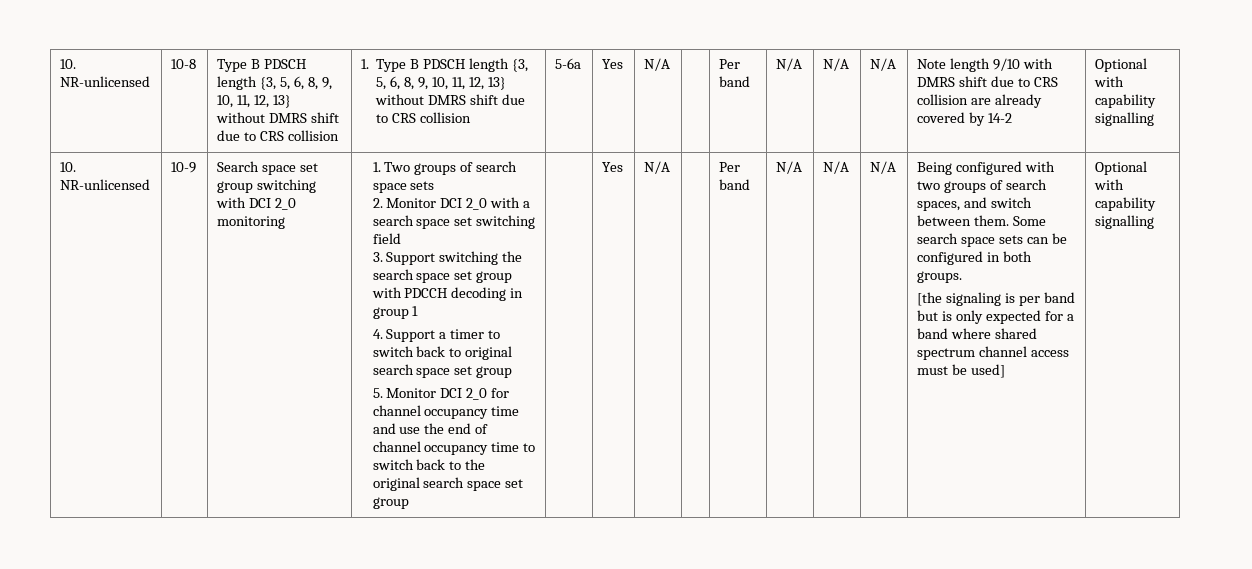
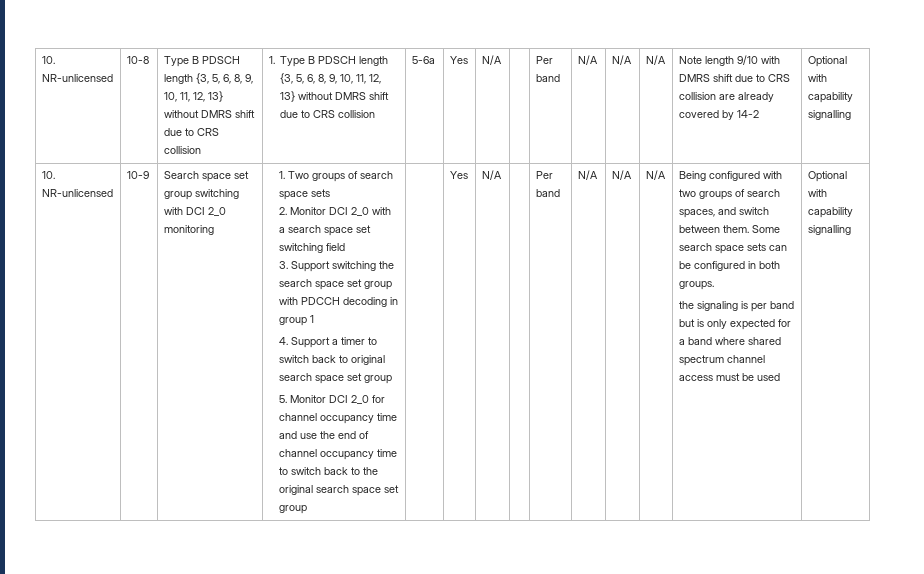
- [the signaling is per band but is only expected for a band where shared spectrum channel access must be used]
+ the signaling is per band but is only expected for a band where shared spectrum channel access must be used

